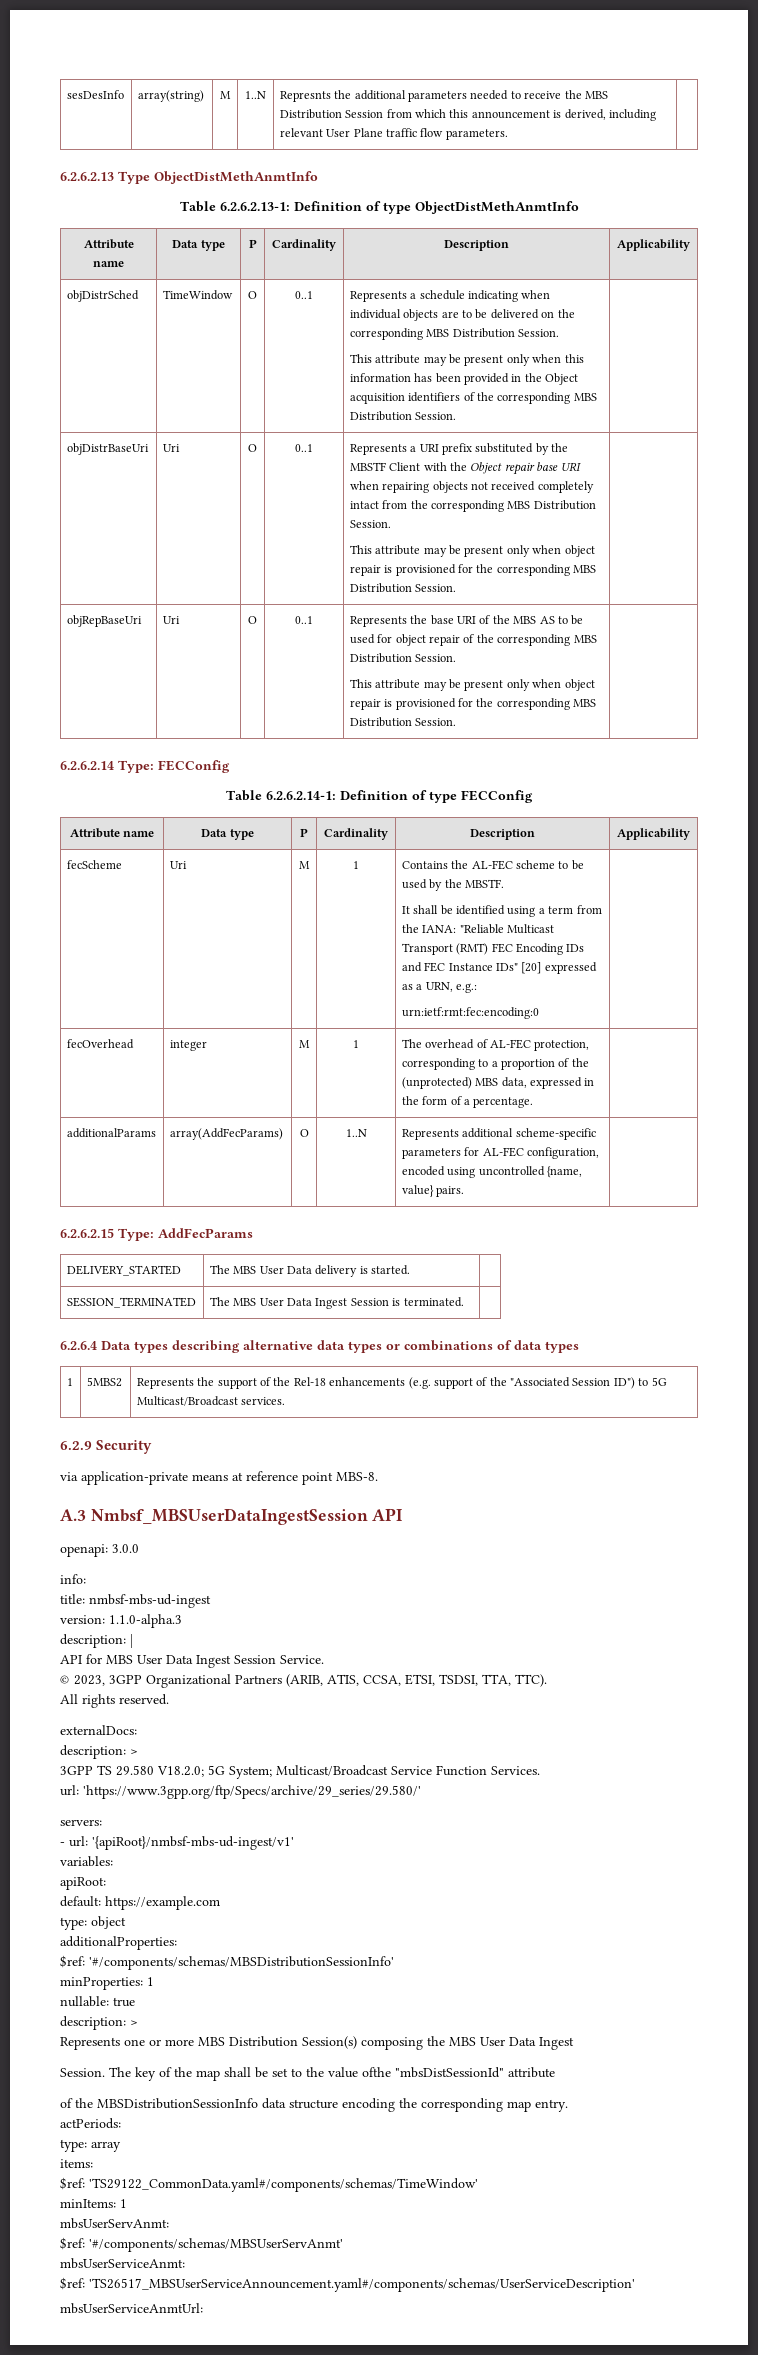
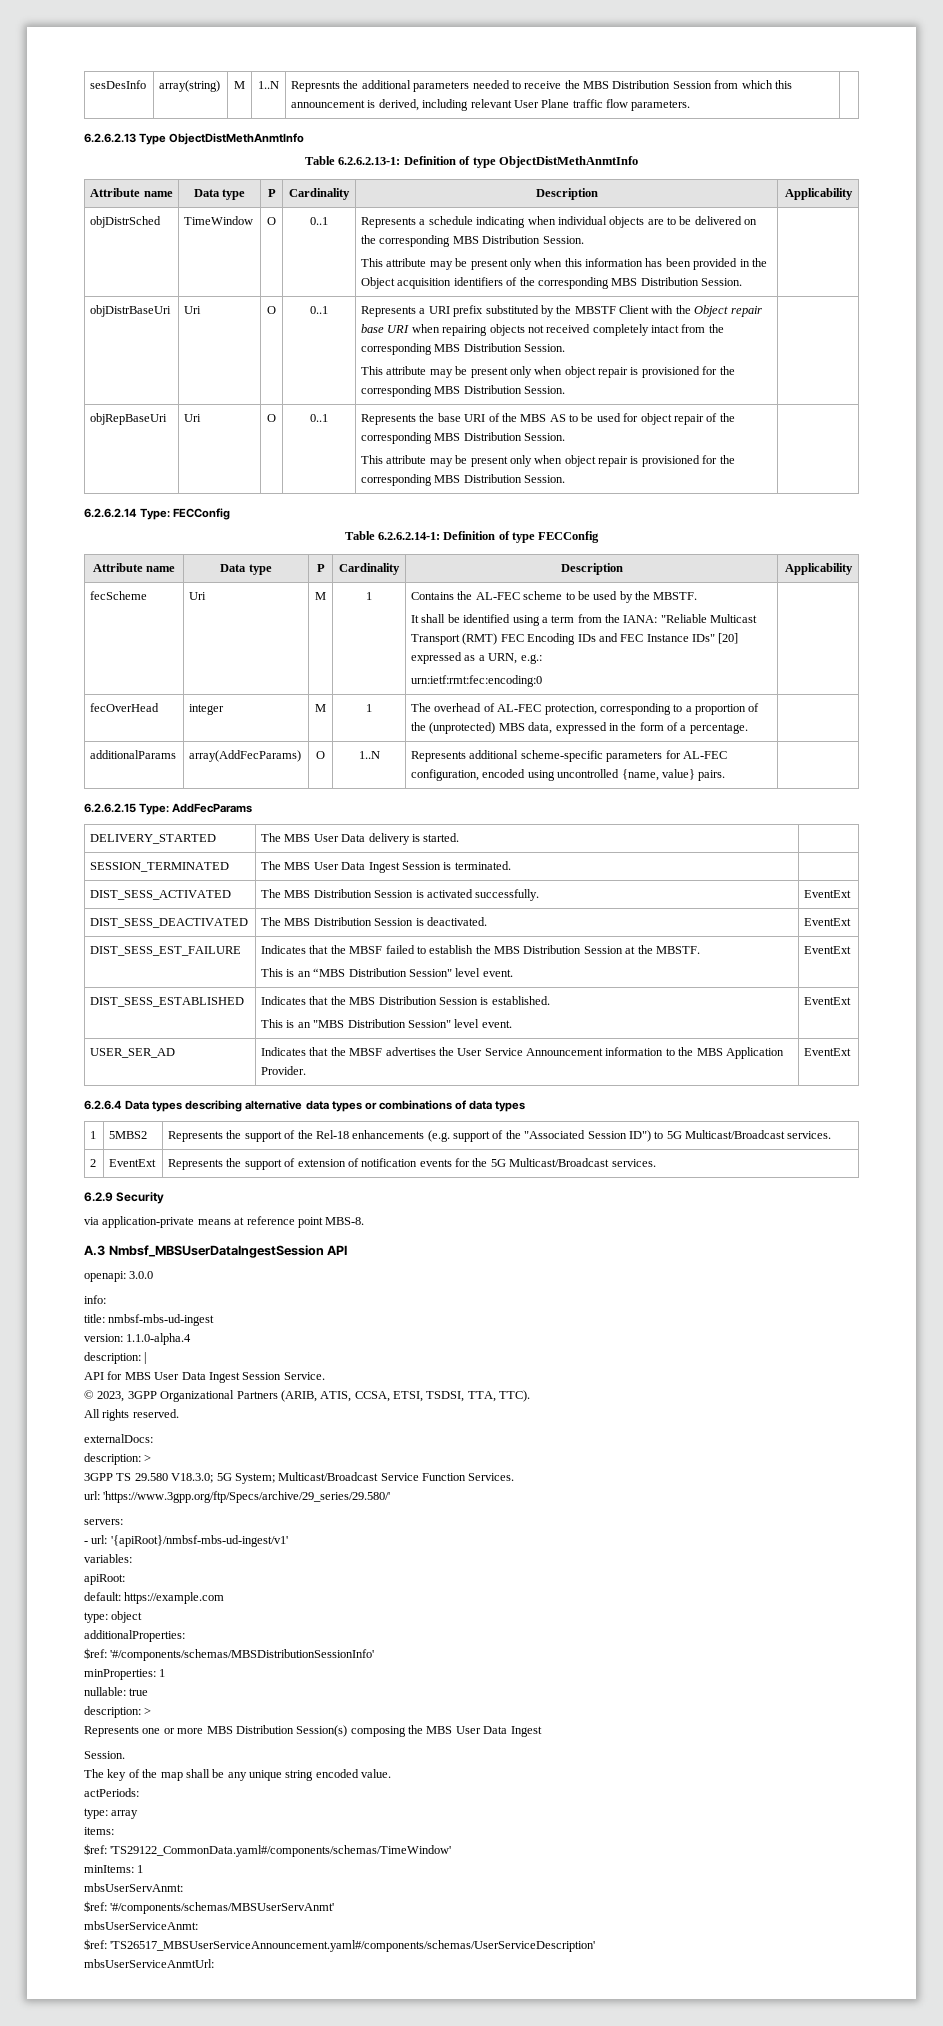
- fecOverhead | integer | M | 1 | The overhead of AL-FEC protection, corresponding to a proportion of the (unprotected) MBS data, expressed in the form of a percentage. |
+ fecOverHead | integer | M | 1 | The overhead of AL-FEC protection, corresponding to a proportion of the (unprotected) MBS data, expressed in the form of a percentage. |
+ DIST_SESS_ACTIVATED | The MBS Distribution Session is activated successfully. | EventExt
+ DIST_SESS_DEACTIVATED | The MBS Distribution Session is deactivated. | EventExt
+ DIST_SESS_EST_FAILURE | Indicates that the MBSF failed to establish the MBS Distribution Session at the MBSTF.
+ This is an “MBS Distribution Session" level event. | EventExt
+ DIST_SESS_ESTABLISHED | Indicates that the MBS Distribution Session is established.
+ This is an "MBS Distribution Session" level event. | EventExt
+ USER_SER_AD | Indicates that the MBSF advertises the User Service Announcement information to the MBS Application Provider. | EventExt
+ 2 | EventExt | Represents the support of extension of notification events for the 5G Multicast/Broadcast services.
- version: 1.1.0-alpha.3
+ version: 1.1.0-alpha.4
- 3GPP TS 29.580 V18.2.0; 5G System; Multicast/Broadcast Service Function Services.
+ 3GPP TS 29.580 V18.3.0; 5G System; Multicast/Broadcast Service Function Services.
  Represents one or more MBS Distribution Session(s) composing the MBS User Data Ingest
- Session. The key of the map shall be set to the value ofthe "mbsDistSessionId" attribute
- of the MBSDistributionSessionInfo data structure encoding the corresponding map entry.
+ Session.
+ The key of the map shall be any unique string encoded value.

